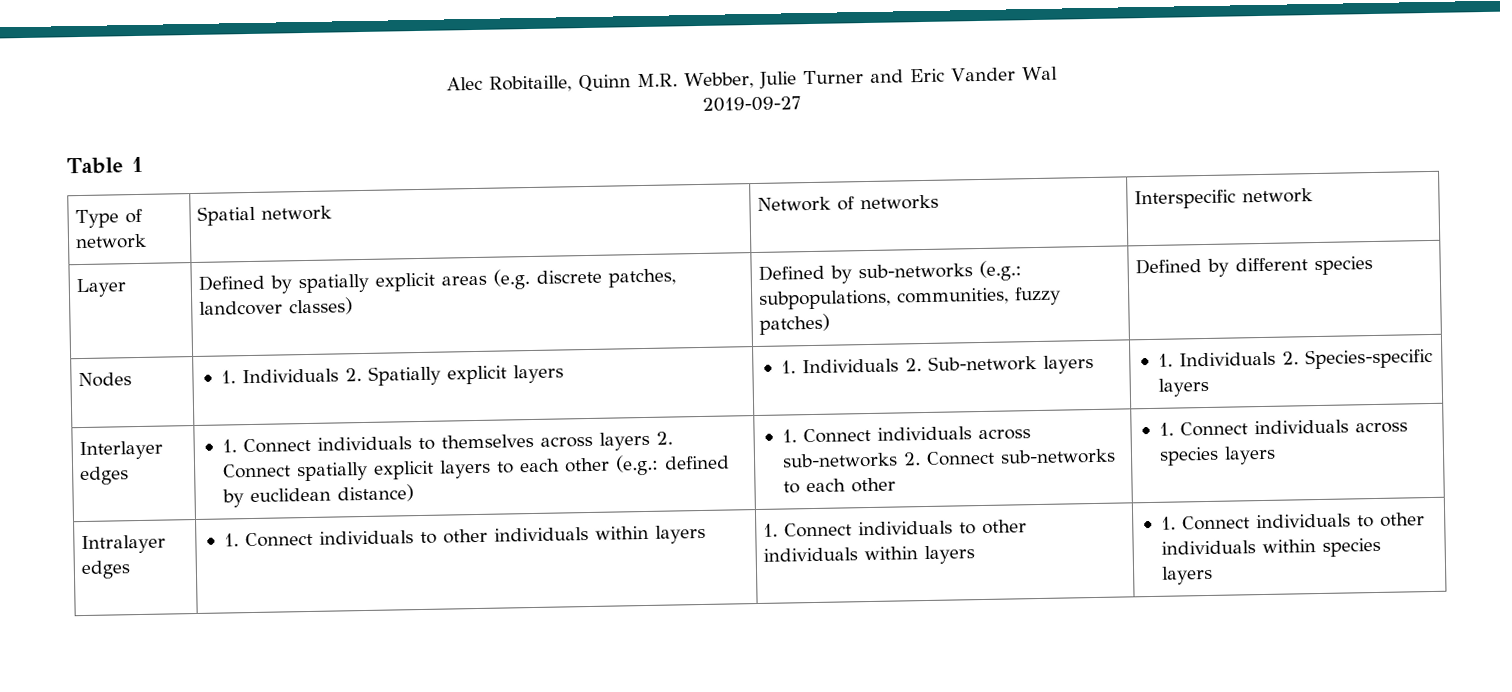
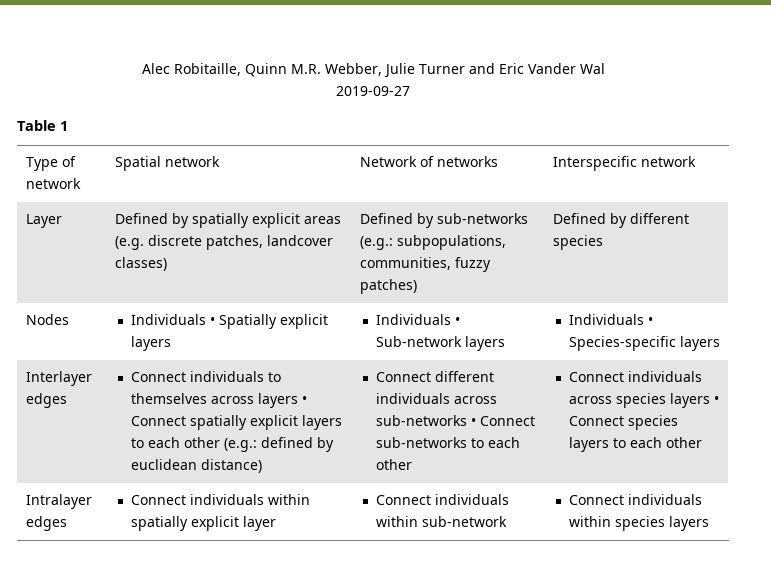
- Nodes | 1. Individuals 2. Spatially explicit layers | 1. Individuals 2. Sub-network layers | 1. Individuals 2. Species-specific layers
+ Nodes | Individuals • Spatially explicit layers | Individuals • Sub-network layers | Individuals • Species-specific layers
- 1. Connect individuals to themselves across layers 2. Connect spatially explicit layers to each other (e.g.: defined by euclidean distance)
+ Connect individuals to themselves across layers • Connect spatially explicit layers to each other (e.g.: defined by euclidean distance)
- 1. Connect individuals across sub-networks 2. Connect sub-networks to each other
+ Connect different individuals across sub-networks • Connect sub-networks to each other
- 1. Connect individuals across species layers
+ Connect individuals across species layers • Connect species layers to each other
- Intralayer edges | 1. Connect individuals to other individuals within layers | 1. Connect individuals to other individuals within layers | 1. Connect individuals to other individuals within species layers
+ Intralayer edges | Connect individuals within spatially explicit layer | Connect individuals within sub-network | Connect individuals within species layers

